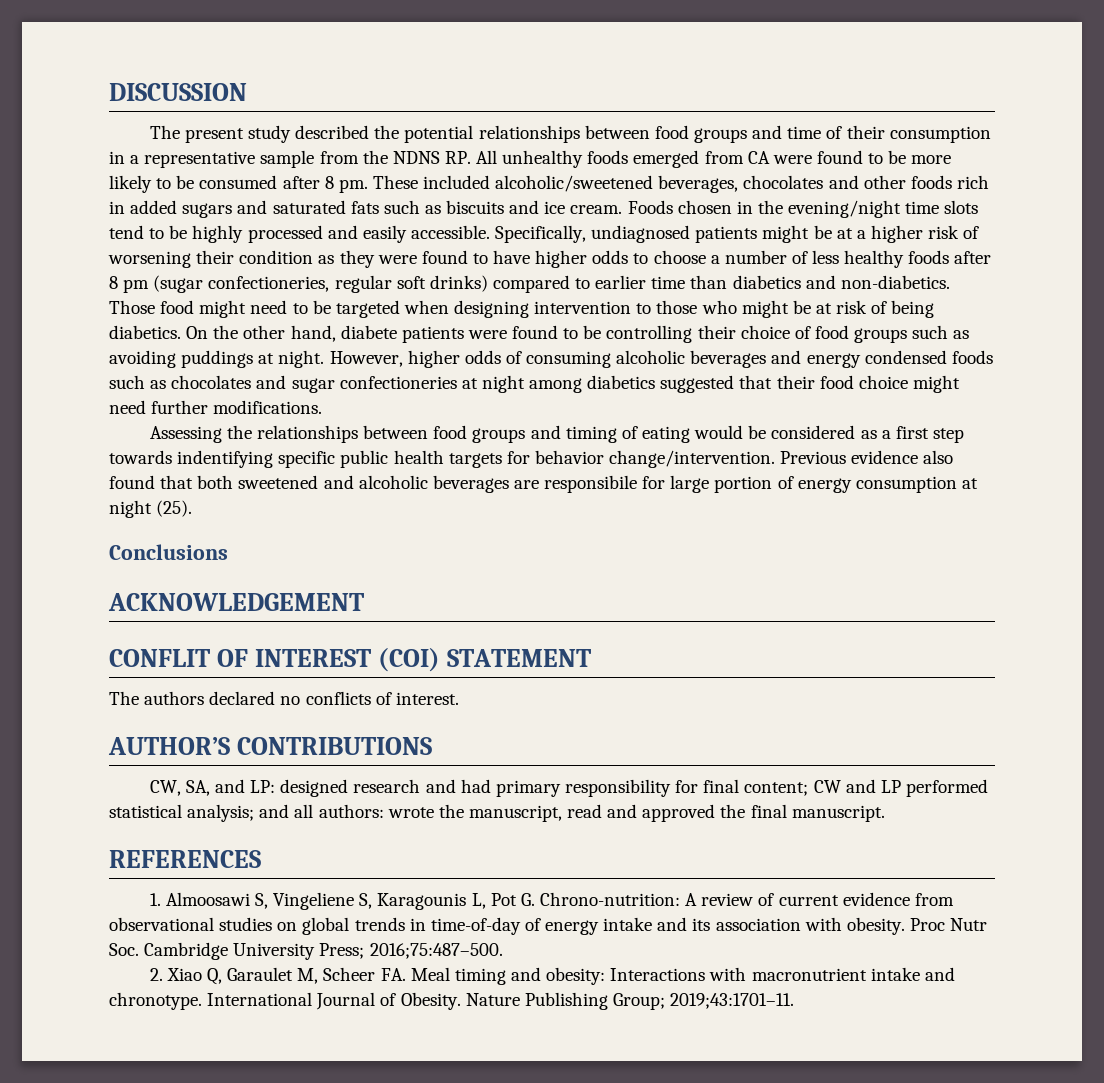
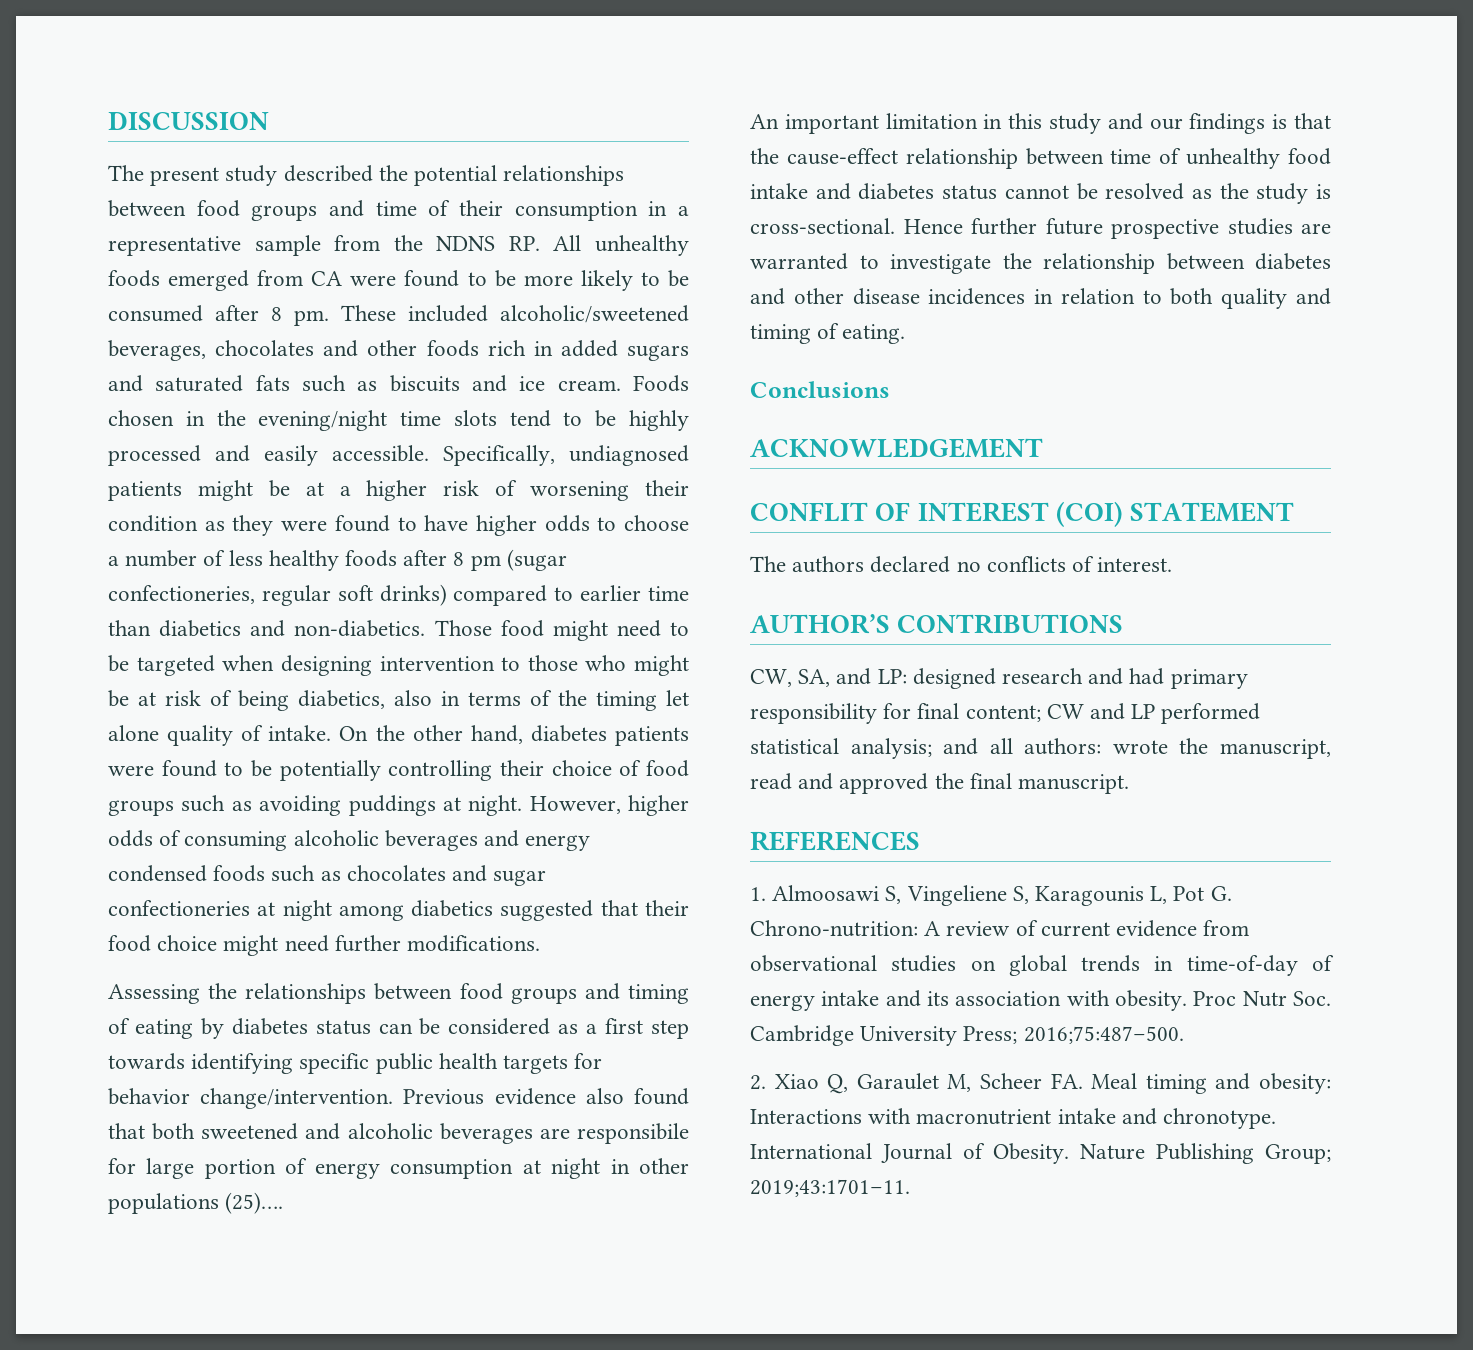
- Those food might need to be targeted when designing intervention to those who might be at risk of being diabetics.
+ Those food might need to be targeted when designing intervention to those who might be at risk of being diabetics, also in terms of the timing let alone quality of intake.
- On the other hand, diabete patients were found to be controlling their choice of food groups such as avoiding puddings at night.
+ On the other hand, diabetes patients were found to be potentially controlling their choice of food groups such as avoiding puddings at night.
- Assessing the relationships between food groups and timing of eating would be considered as a first step towards indentifying specific public health targets for behavior change/intervention.
+ Assessing the relationships between food groups and timing of eating by diabetes status can be considered as a first step towards identifying specific public health targets for behavior change/intervention.
- Previous evidence also found that both sweetened and alcoholic beverages are responsibile for large portion of energy consumption at night (25).
+ Previous evidence also found that both sweetened and alcoholic beverages are responsibile for large portion of energy consumption at night in other populations (25)….
+ An important limitation in this study and our findings is that the cause-effect relationship between time of unhealthy food intake and diabetes status cannot be resolved as the study is cross-sectional. Hence further future prospective studies are warranted to investigate the relationship between diabetes and other disease incidences in relation to both quality and timing of eating.

